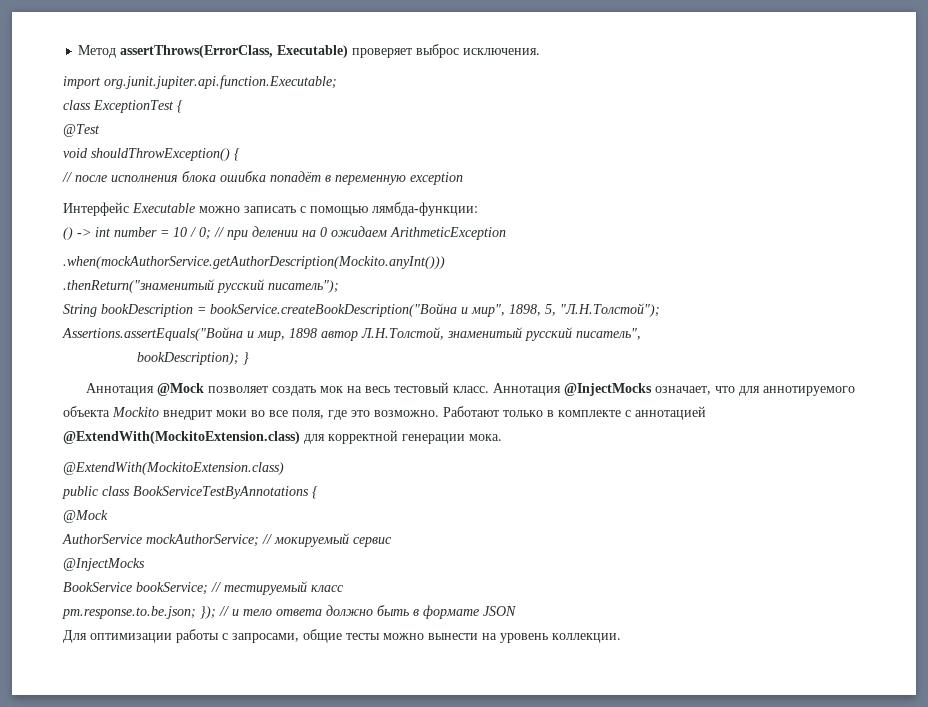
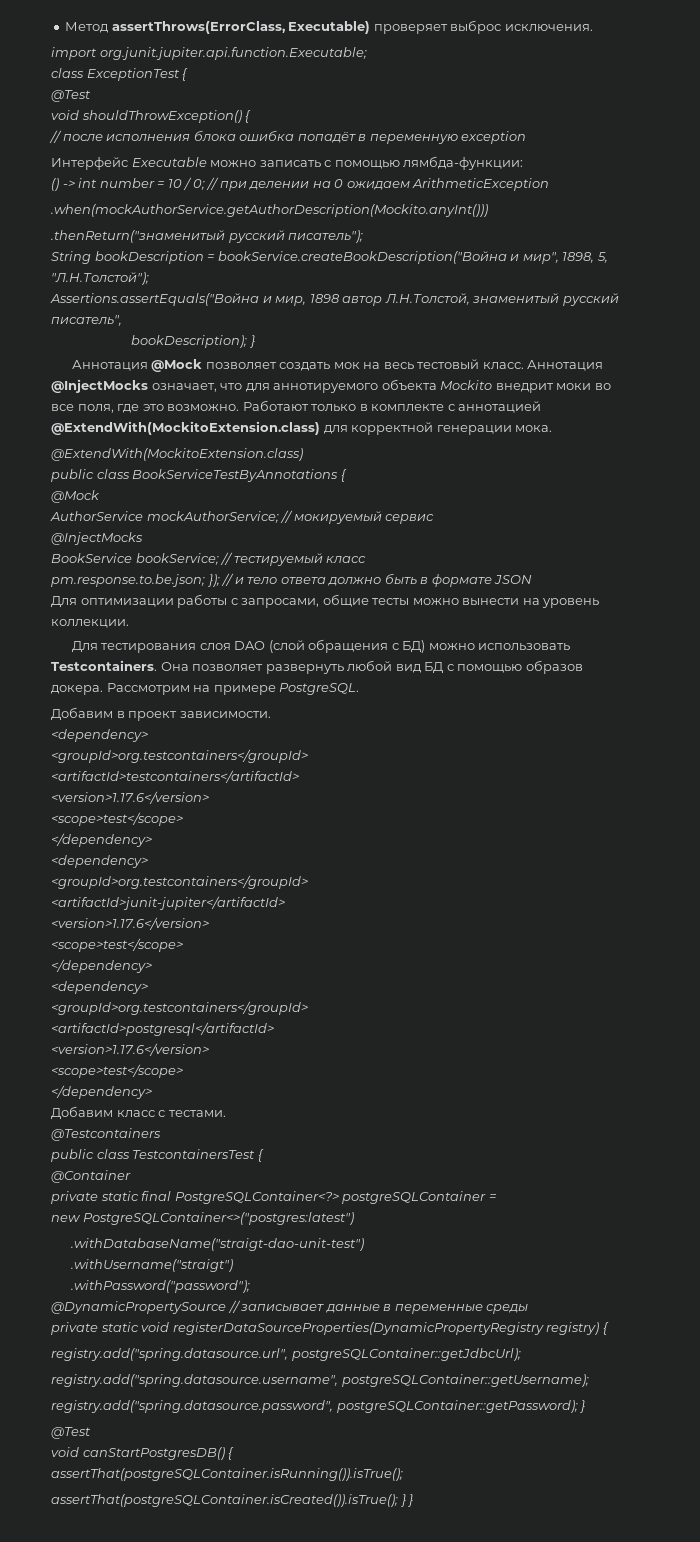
+ Для тестирования слоя DAO (слой обращения с БД) можно использовать Testcontainers. Она позволяет развернуть любой вид БД с помощью образов докера. Рассмотрим на примере PostgreSQL.
+ Добавим в проект зависимости.
+ <dependency>
+ <groupId>org.testcontainers</groupId>
+ <artifactId>testcontainers</artifactId>
+ <version>1.17.6</version>
+ <scope>test</scope>
+ </dependency>
+ <dependency>
+ <groupId>org.testcontainers</groupId>
+ <artifactId>junit-jupiter</artifactId>
+ <version>1.17.6</version>
+ <scope>test</scope>
+ </dependency>
+ <dependency>
+ <groupId>org.testcontainers</groupId>
+ <artifactId>postgresql</artifactId>
+ <version>1.17.6</version>
+ <scope>test</scope>
+ </dependency>
+ Добавим класс с тестами.
+ @Testcontainers
+ public class TestcontainersTest {
+ @Container
+ private static final PostgreSQLContainer<?> postgreSQLContainer =
+ new PostgreSQLContainer<>("postgres:latest")
+ .withDatabaseName("straigt-dao-unit-test")
+ .withUsername("straigt")
+ .withPassword("password");
+ @DynamicPropertySource // записывает данные в переменные среды
+ private static void registerDataSourceProperties(DynamicPropertyRegistry registry) {
+ registry.add("spring.datasource.url", postgreSQLContainer::getJdbcUrl);
+ registry.add("spring.datasource.username", postgreSQLContainer::getUsername);
+ registry.add("spring.datasource.password", postgreSQLContainer::getPassword); }
+ @Test
+ void canStartPostgresDB() {
+ assertThat(postgreSQLContainer.isRunning()).isTrue();
+ assertThat(postgreSQLContainer.isCreated()).isTrue(); } }

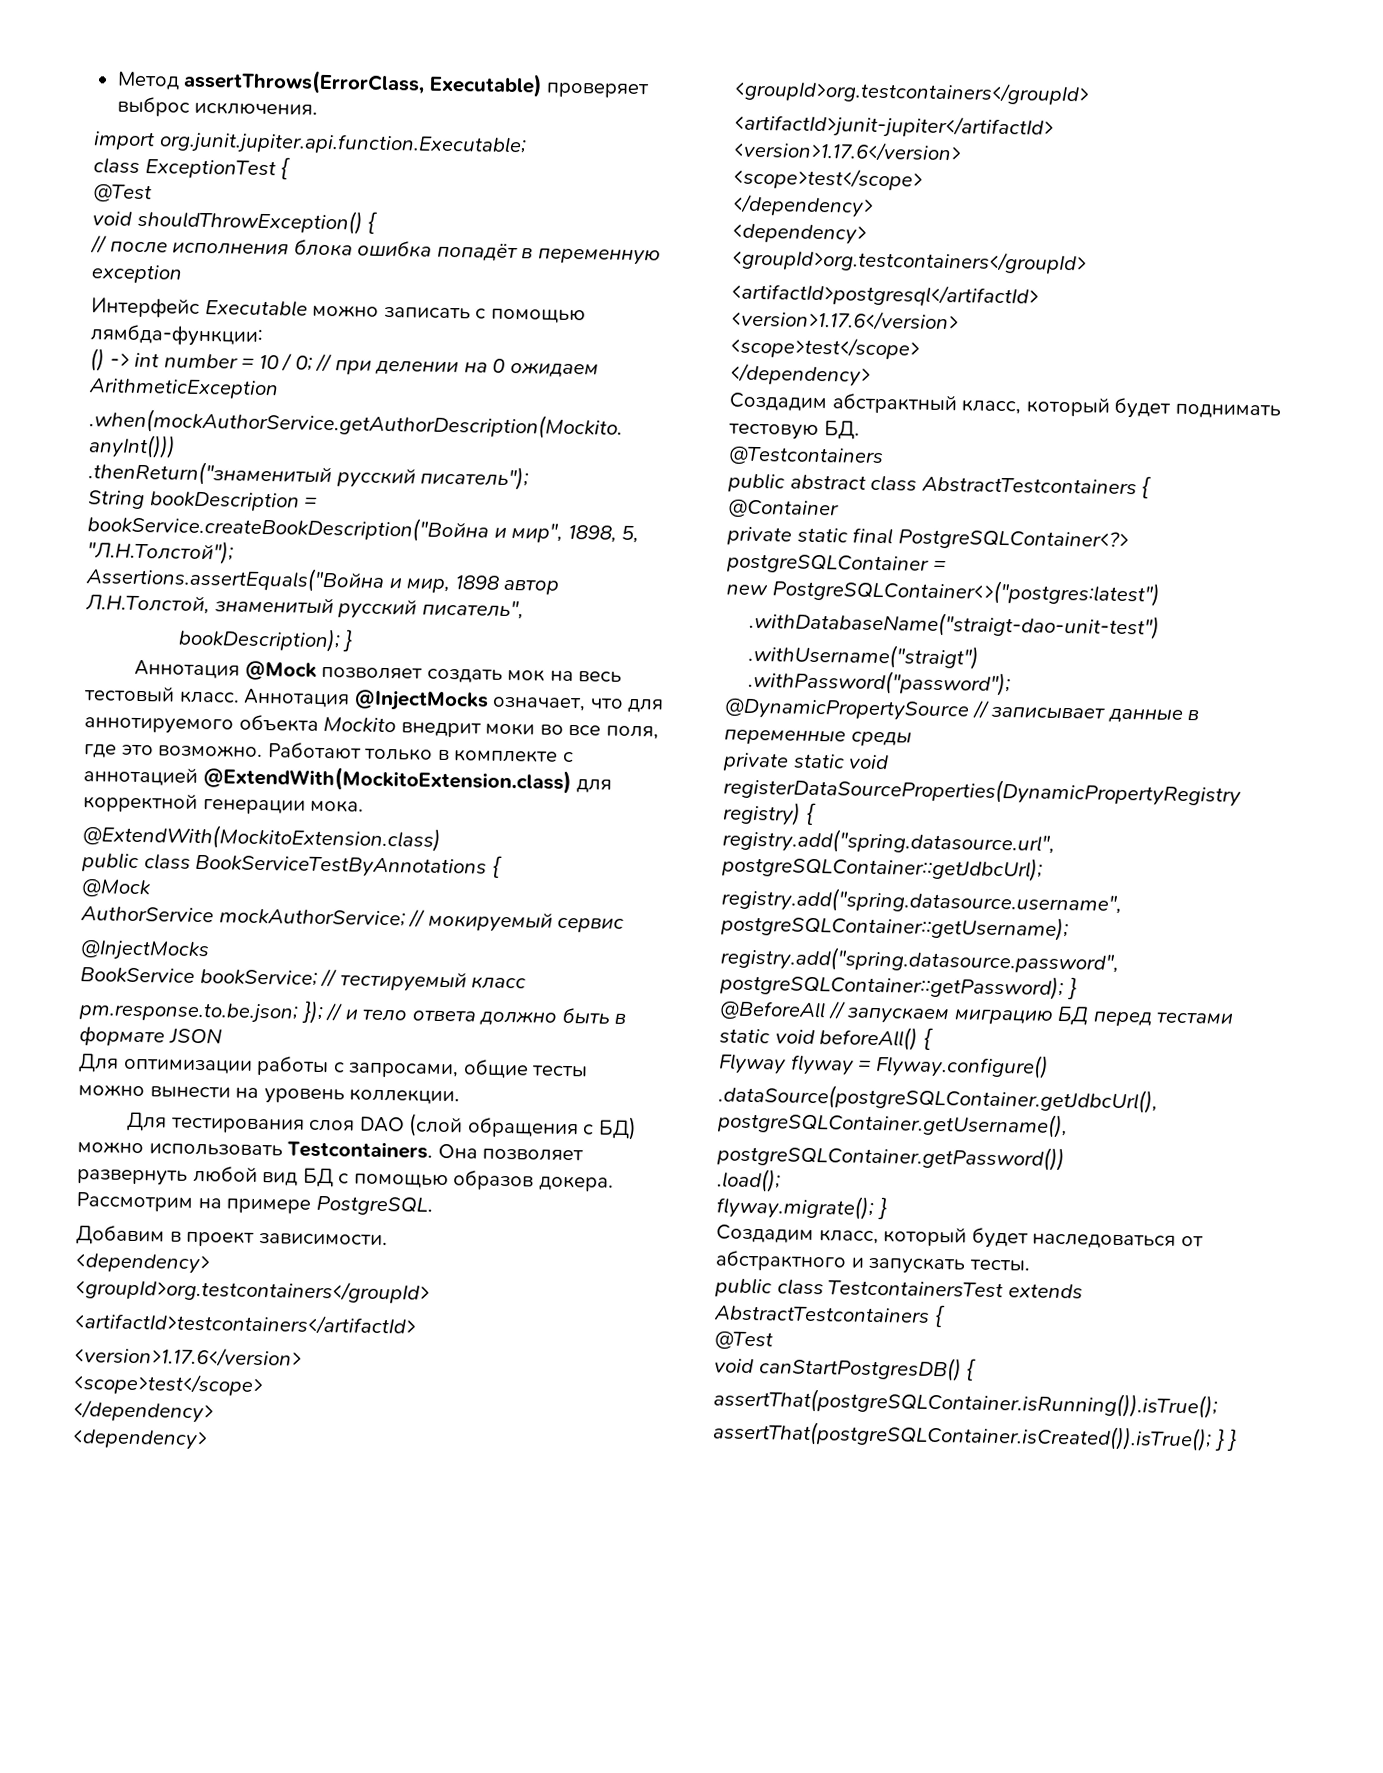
- Добавим класс с тестами.
+ Создадим абстрактный класс, который будет поднимать тестовую БД.
- public class TestcontainersTest {
+ public abstract class AbstractTestcontainers {
+ @BeforeAll // запускаем миграцию БД перед тестами
+ static void beforeAll() {
+ Flyway flyway = Flyway.configure()
+ .dataSource(postgreSQLContainer.getJdbcUrl(), postgreSQLContainer.getUsername(),
+ postgreSQLContainer.getPassword())
+ .load();
+ flyway.migrate(); }
+ Создадим класс, который будет наследоваться от абстрактного и запускать тесты.
+ public class TestcontainersTest extends AbstractTestcontainers {

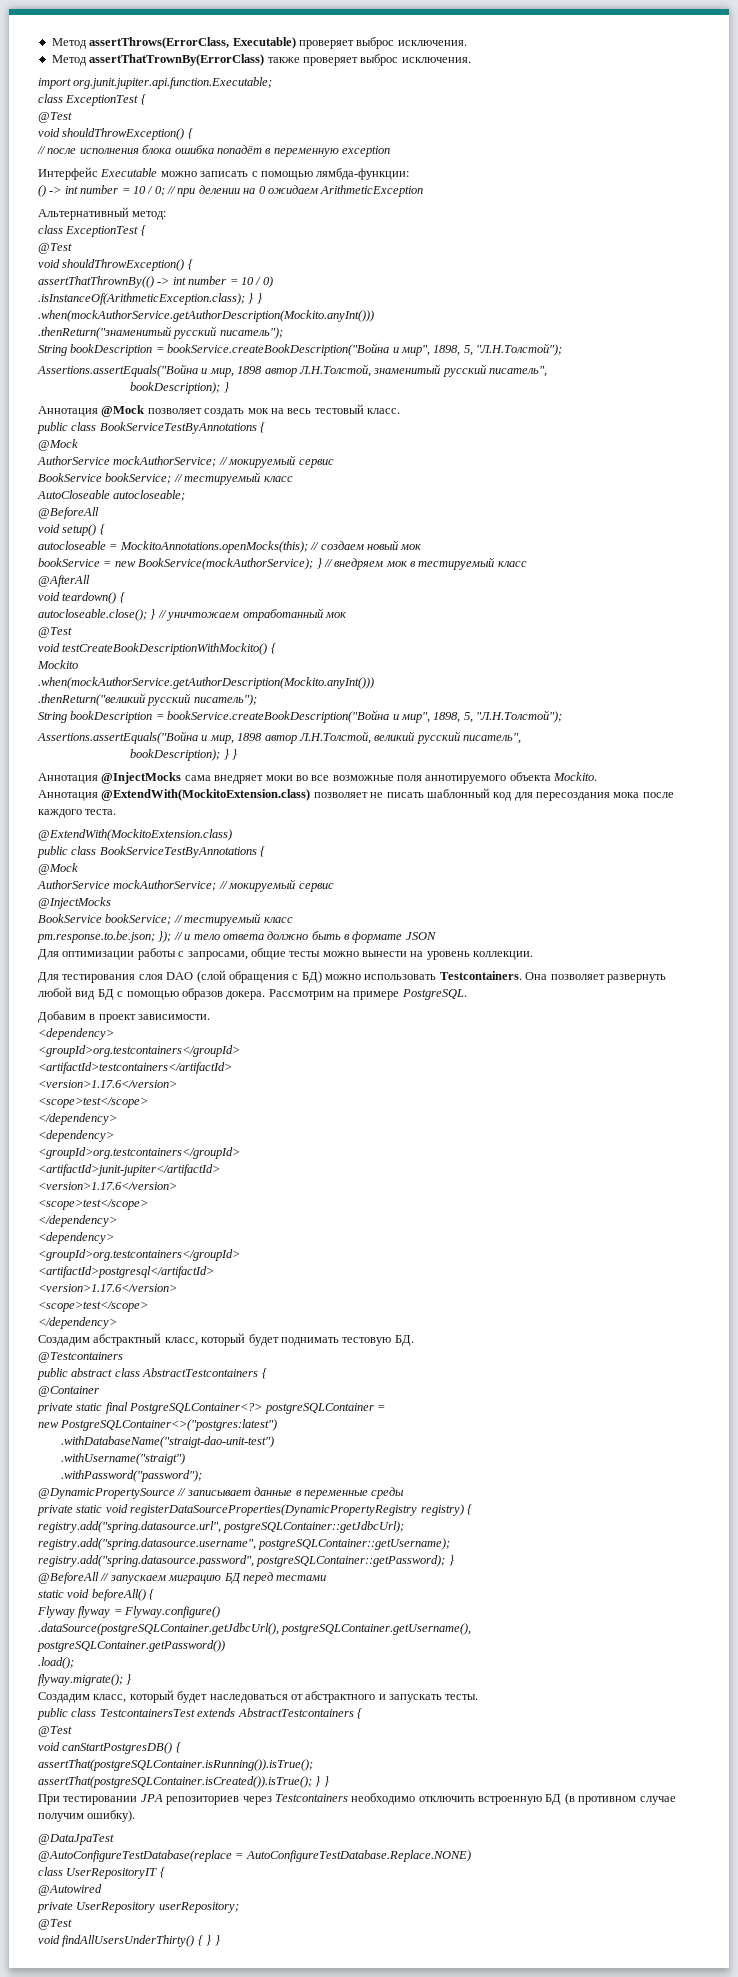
+ Метод assertThatTrownBy(ErrorClass) также проверяет выброс исключения.
+ Альтернативный метод:
+ class ExceptionTest {
+ @Test
+ void shouldThrowException() {
+ assertThatThrownBy(() -> int number = 10 / 0)
+ .isInstanceOf(ArithmeticException.class); } }
- Аннотация @Mock позволяет создать мок на весь тестовый класс. Аннотация @InjectMocks означает, что для аннотируемого объекта Mockito внедрит моки во все поля, где это возможно. Работают только в комплекте с аннотацией @ExtendWith(MockitoExtension.class) для корректной генерации мока.
+ Аннотация @Mock позволяет создать мок на весь тестовый класс.
+ public class BookServiceTestByAnnotations {
+ @Mock
+ AuthorService mockAuthorService; // мокируемый сервис
+ BookService bookService; // тестируемый класс
+ AutoCloseable autocloseable;
+ @BeforeAll
+ void setup() {
+ autocloseable = MockitoAnnotations.openMocks(this); // создаем новый мок
+ bookService = new BookService(mockAuthorService); } // внедряем мок в тестируемый класс
+ @AfterAll
+ void teardown() {
+ autocloseable.close(); } // уничтожаем отработанный мок
+ @Test
+ void testCreateBookDescriptionWithMockito() {
+ Mockito
+ .when(mockAuthorService.getAuthorDescription(Mockito.anyInt()))
+ .thenReturn("великий русский писатель");
+ String bookDescription = bookService.createBookDescription("Война и мир", 1898, 5, "Л.Н.Толстой");
+ Assertions.assertEquals("Война и мир, 1898 автор Л.Н.Толстой, великий русский писатель",
+ bookDescription); } }
+ Аннотация @InjectMocks сама внедряет моки во все возможные поля аннотируемого объекта Mockito.
+ Аннотация @ExtendWith(MockitoExtension.class) позволяет не писать шаблонный код для пересоздания мока после каждого теста.
+ При тестировании JPA репозиториев через Testcontainers необходимо отключить встроенную БД (в противном случае получим ошибку).
+ @DataJpaTest
+ @AutoConfigureTestDatabase(replace = AutoConfigureTestDatabase.Replace.NONE)
+ class UserRepositoryIT {
+ @Autowired
+ private UserRepository userRepository;
+ @Test
+ void findAllUsersUnderThirty() { } }

